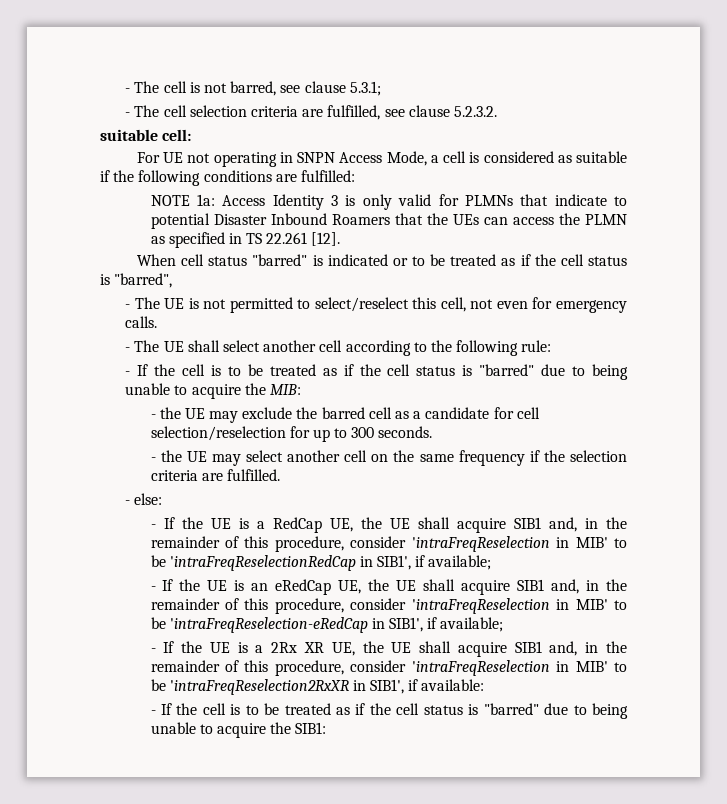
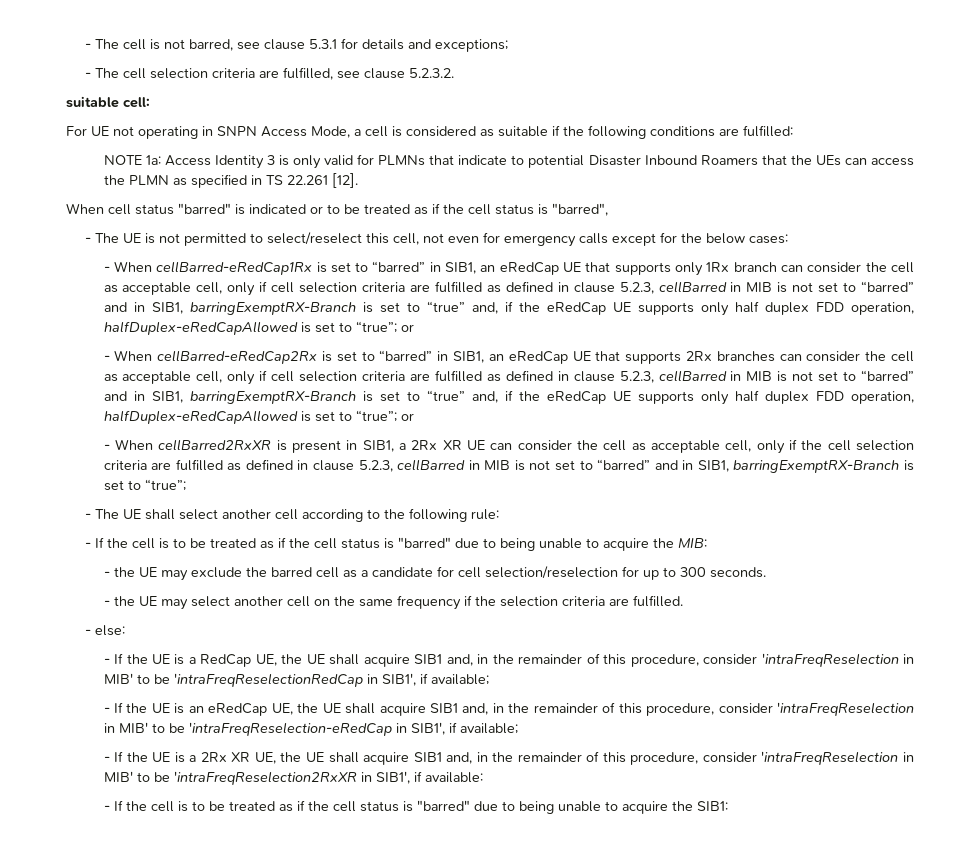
- - The cell is not barred, see clause 5.3.1;
+ - The cell is not barred, see clause 5.3.1 for details and exceptions;
- - The UE is not permitted to select/reselect this cell, not even for emergency calls.
+ - The UE is not permitted to select/reselect this cell, not even for emergency calls except for the below cases:
+ - When cellBarred-eRedCap1Rx is set to “barred” in SIB1, an eRedCap UE that supports only 1Rx branch can consider the cell as acceptable cell, only if cell selection criteria are fulfilled as defined in clause 5.2.3, cellBarred in MIB is not set to “barred” and in SIB1, barringExemptRX-Branch is set to “true” and, if the eRedCap UE supports only half duplex FDD operation, halfDuplex-eRedCapAllowed is set to “true”; or
+ - When cellBarred-eRedCap2Rx is set to “barred” in SIB1, an eRedCap UE that supports 2Rx branches can consider the cell as acceptable cell, only if cell selection criteria are fulfilled as defined in clause 5.2.3, cellBarred in MIB is not set to “barred” and in SIB1, barringExemptRX-Branch is set to “true” and, if the eRedCap UE supports only half duplex FDD operation, halfDuplex-eRedCapAllowed is set to “true”; or
+ - When cellBarred2RxXR is present in SIB1, a 2Rx XR UE can consider the cell as acceptable cell, only if the cell selection criteria are fulfilled as defined in clause 5.2.3, cellBarred in MIB is not set to “barred” and in SIB1, barringExemptRX-Branch is set to “true”;

